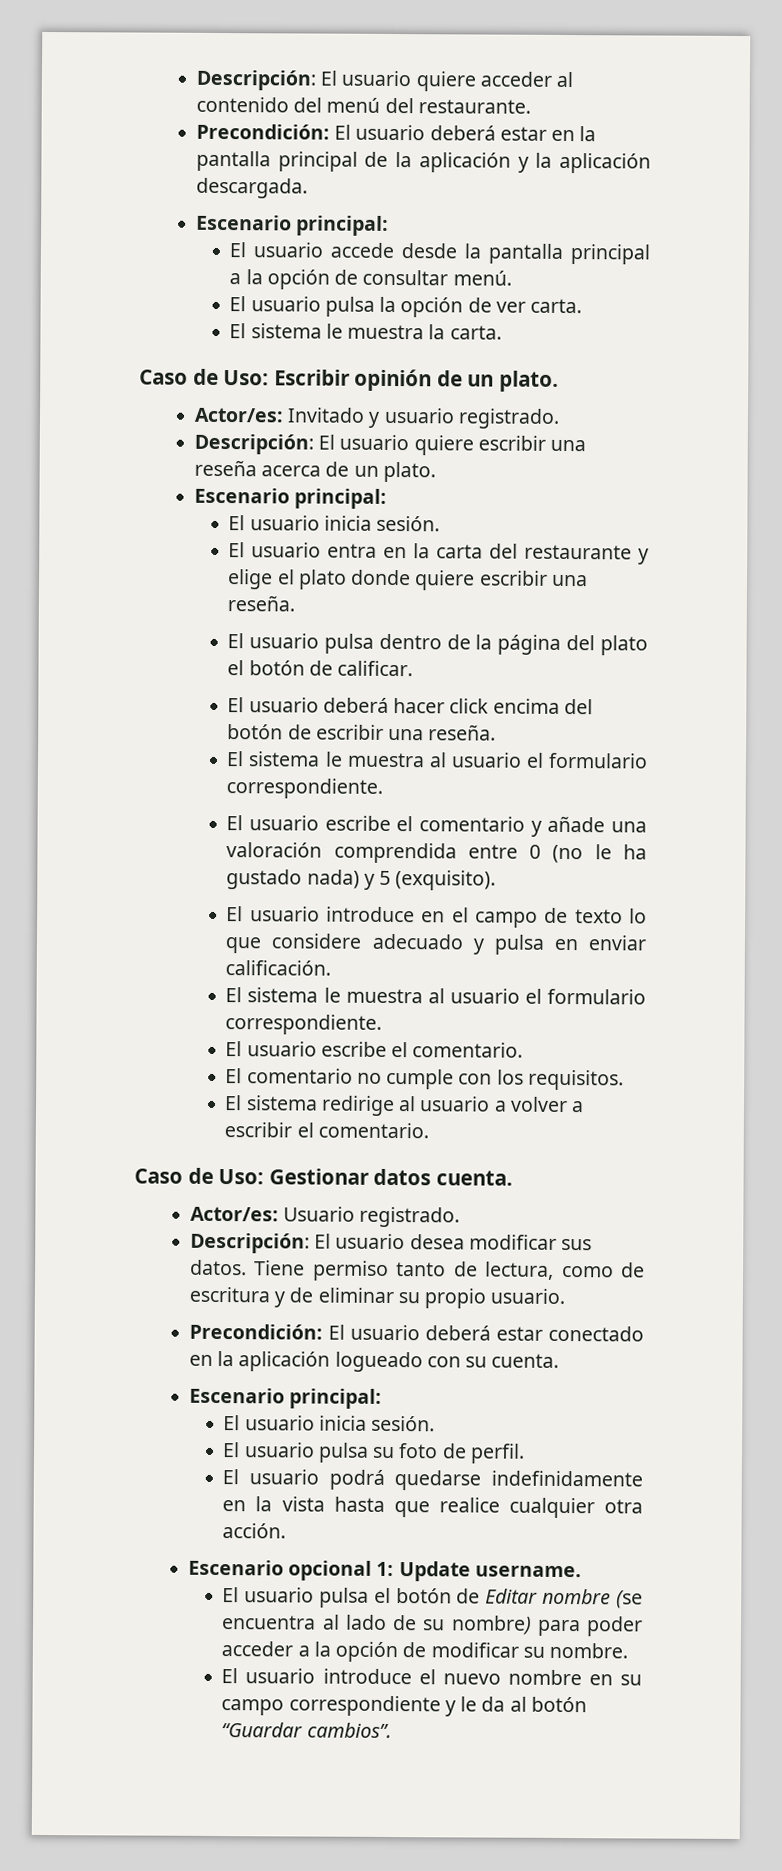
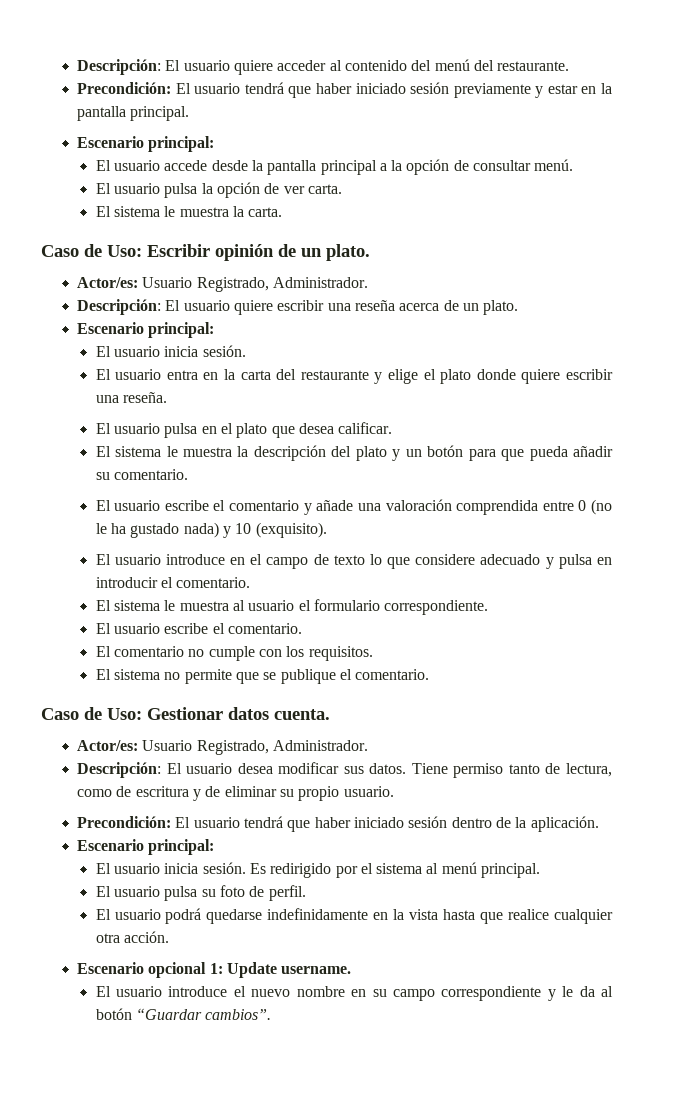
- Precondición: El usuario deberá estar en la pantalla principal de la aplicación y la aplicación descargada.
+ Precondición: El usuario tendrá que haber iniciado sesión previamente y estar en la pantalla principal.
  Caso de Uso: Escribir opinión de un plato.
- Actor/es: Invitado y usuario registrado.
+ Actor/es: Usuario Registrado, Administrador.
- El usuario pulsa dentro de la página del plato el botón de calificar.
- El usuario deberá hacer click encima del botón de escribir una reseña.
- El sistema le muestra al usuario el formulario correspondiente.
+ El usuario pulsa en el plato que desea calificar.
+ El sistema le muestra la descripción del plato y un botón para que pueda añadir su comentario.
- El usuario escribe el comentario y añade una valoración comprendida entre 0 (no le ha gustado nada) y 5 (exquisito).
+ El usuario escribe el comentario y añade una valoración comprendida entre 0 (no le ha gustado nada) y 10 (exquisito).
- El usuario introduce en el campo de texto lo que considere adecuado y pulsa en enviar calificación.
+ El usuario introduce en el campo de texto lo que considere adecuado y pulsa en introducir el comentario.
- El sistema redirige al usuario a volver a escribir el comentario.
+ El sistema no permite que se publique el comentario.
  Caso de Uso: Gestionar datos cuenta.
- Actor/es: Usuario registrado.
+ Actor/es: Usuario Registrado, Administrador.
- Precondición: El usuario deberá estar conectado en la aplicación logueado con su cuenta.
+ Precondición: El usuario tendrá que haber iniciado sesión dentro de la aplicación.
  Escenario principal:
- El usuario inicia sesión.
+ El usuario inicia sesión. Es redirigido por el sistema al menú principal.
- El usuario pulsa el botón de Editar nombre (se encuentra al lado de su nombre) para poder acceder a la opción de modificar su nombre.

